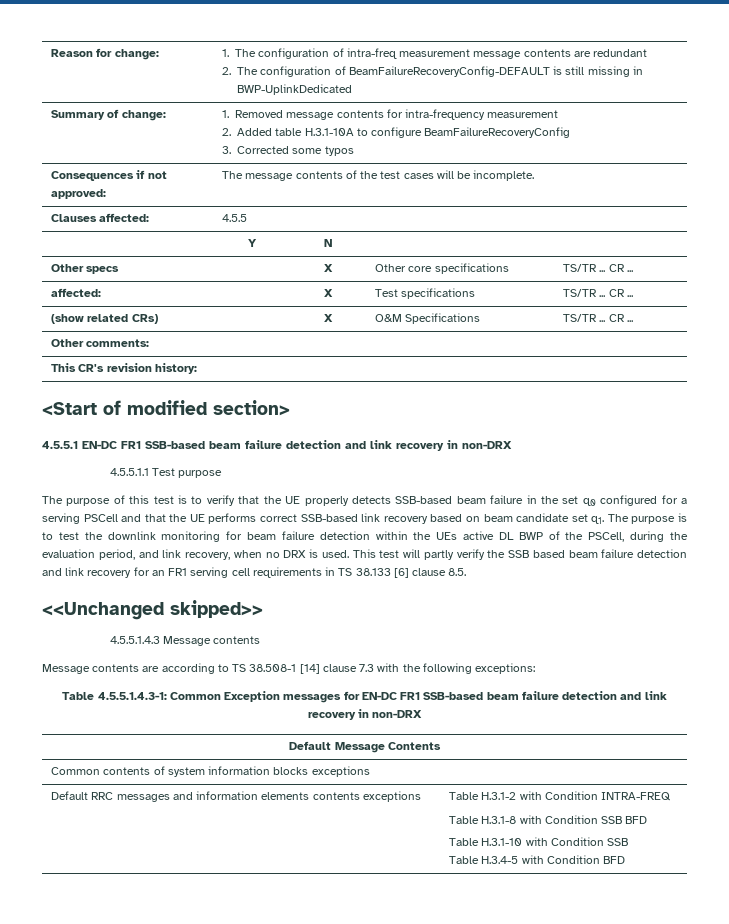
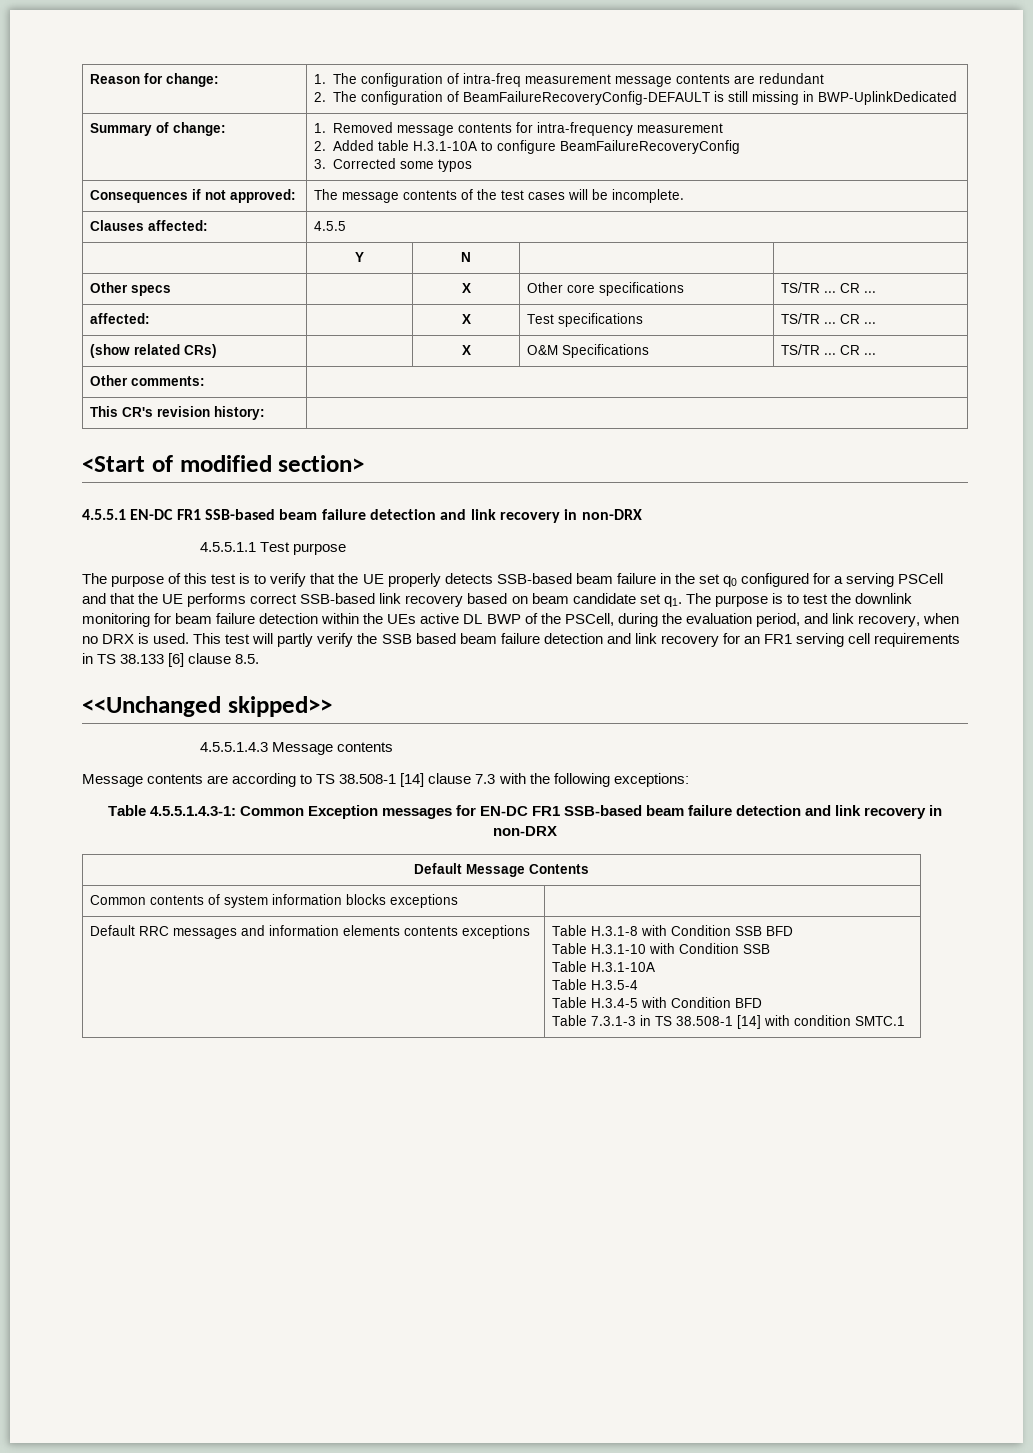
- Default RRC messages and information elements contents exceptions | Table H.3.1-2 with Condition INTRA-FREQ
- Table H.3.1-8 with Condition SSB BFD
+ Default RRC messages and information elements contents exceptions | Table H.3.1-8 with Condition SSB BFD
  Table H.3.1-10 with Condition SSB
+ Table H.3.1-10A
+ Table H.3.5-4
  Table H.3.4-5 with Condition BFD
+ Table 7.3.1-3 in TS 38.508-1 [14] with condition SMTC.1

